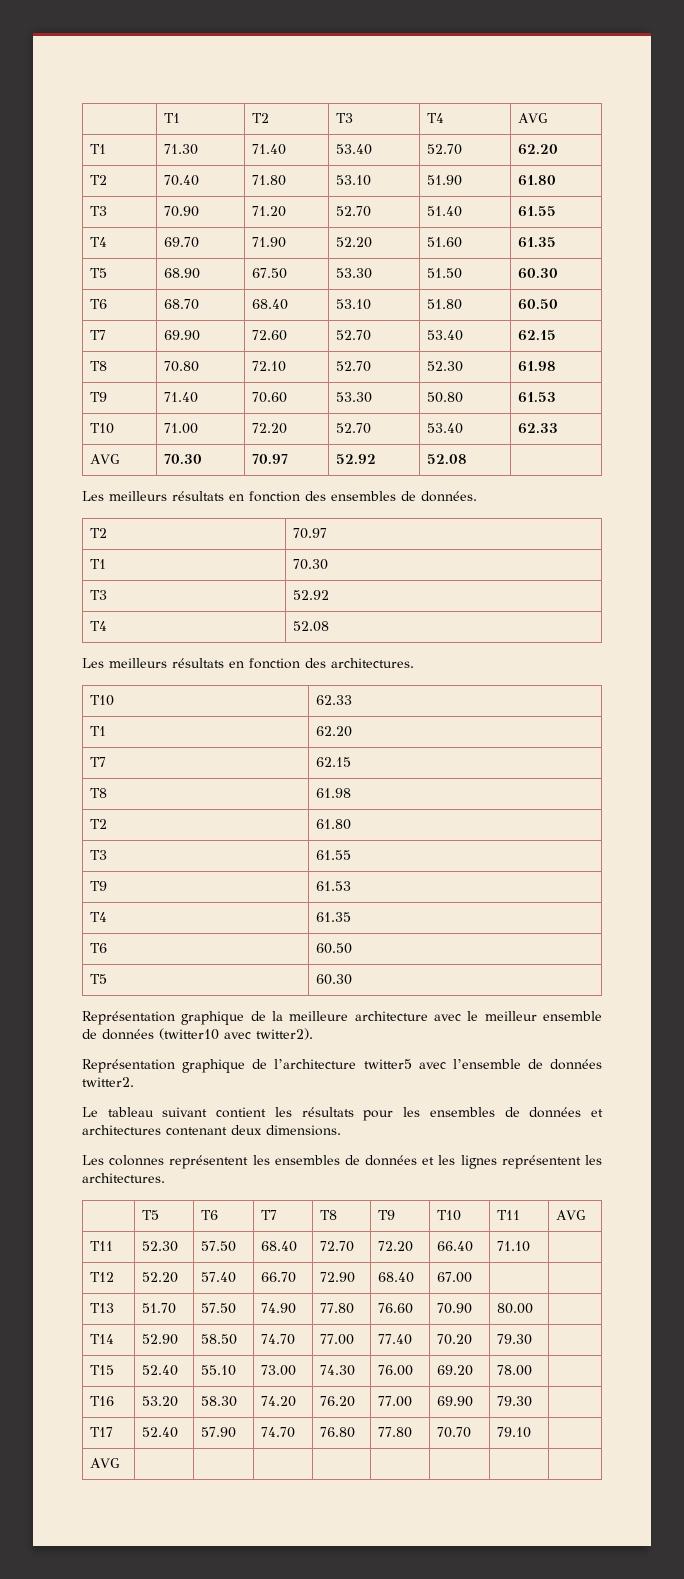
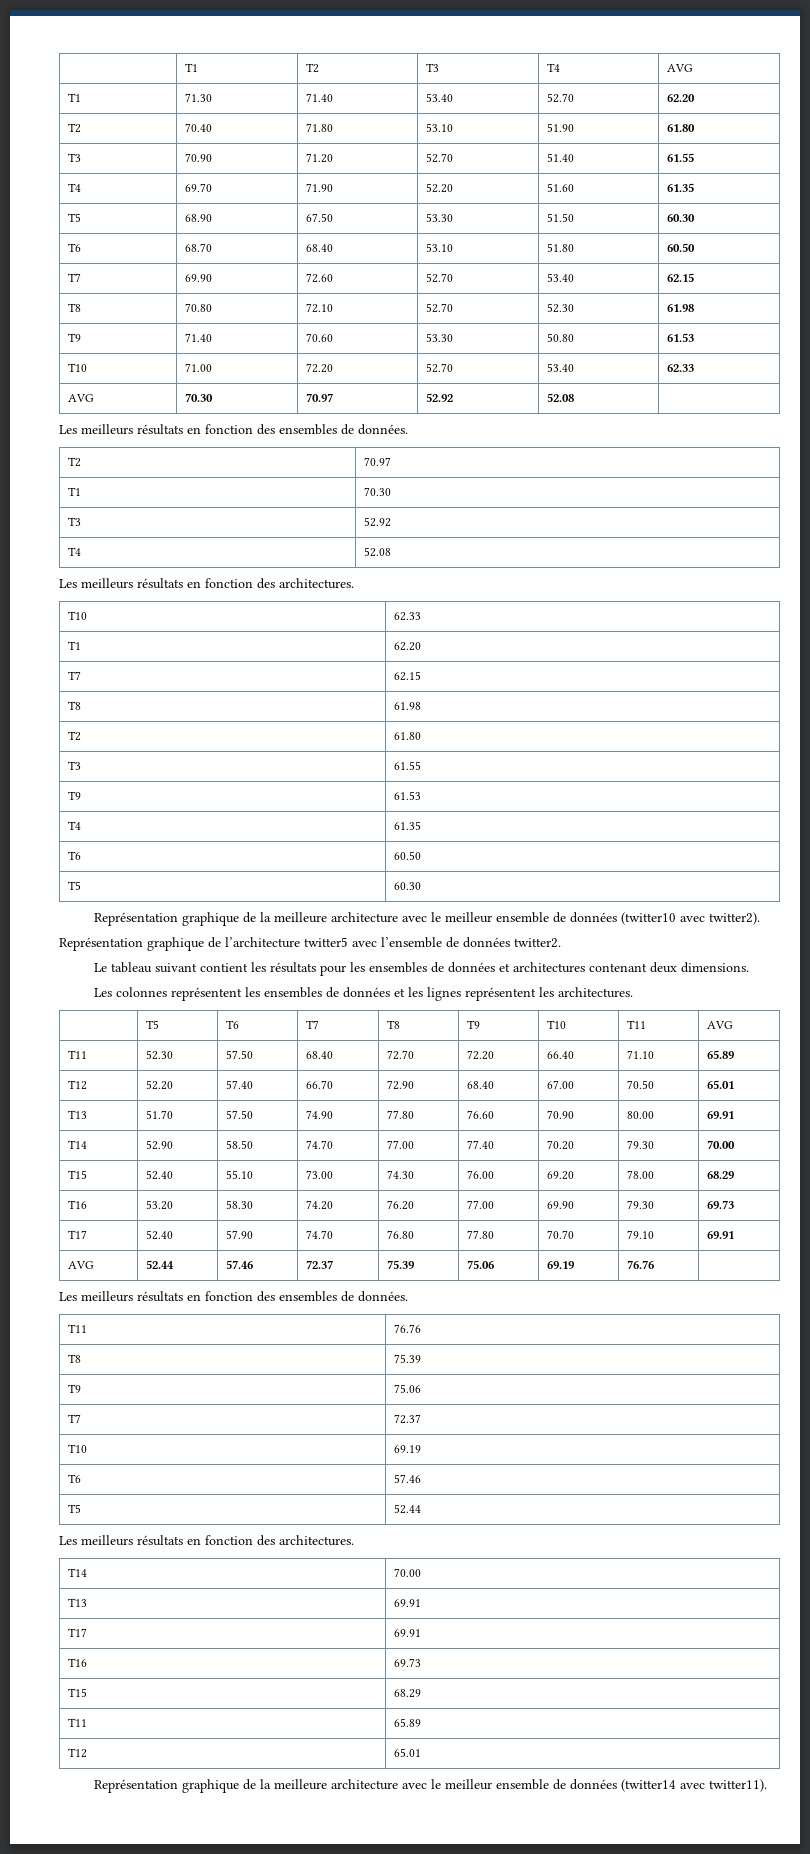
- T11 | 52.30 | 57.50 | 68.40 | 72.70 | 72.20 | 66.40 | 71.10 |
+ T11 | 52.30 | 57.50 | 68.40 | 72.70 | 72.20 | 66.40 | 71.10 | 65.89
- T12 | 52.20 | 57.40 | 66.70 | 72.90 | 68.40 | 67.00 | |
+ T12 | 52.20 | 57.40 | 66.70 | 72.90 | 68.40 | 67.00 | 70.50 | 65.01
- T13 | 51.70 | 57.50 | 74.90 | 77.80 | 76.60 | 70.90 | 80.00 |
+ T13 | 51.70 | 57.50 | 74.90 | 77.80 | 76.60 | 70.90 | 80.00 | 69.91
- T14 | 52.90 | 58.50 | 74.70 | 77.00 | 77.40 | 70.20 | 79.30 |
+ T14 | 52.90 | 58.50 | 74.70 | 77.00 | 77.40 | 70.20 | 79.30 | 70.00
- T15 | 52.40 | 55.10 | 73.00 | 74.30 | 76.00 | 69.20 | 78.00 |
+ T15 | 52.40 | 55.10 | 73.00 | 74.30 | 76.00 | 69.20 | 78.00 | 68.29
- T16 | 53.20 | 58.30 | 74.20 | 76.20 | 77.00 | 69.90 | 79.30 |
+ T16 | 53.20 | 58.30 | 74.20 | 76.20 | 77.00 | 69.90 | 79.30 | 69.73
- T17 | 52.40 | 57.90 | 74.70 | 76.80 | 77.80 | 70.70 | 79.10 |
- AVG | | | | | | | |
+ T17 | 52.40 | 57.90 | 74.70 | 76.80 | 77.80 | 70.70 | 79.10 | 69.91
+ AVG | 52.44 | 57.46 | 72.37 | 75.39 | 75.06 | 69.19 | 76.76 |
+ Les meilleurs résultats en fonction des ensembles de données.
+ T11 | 76.76
+ T8 | 75.39
+ T9 | 75.06
+ T7 | 72.37
+ T10 | 69.19
+ T6 | 57.46
+ T5 | 52.44
+ Les meilleurs résultats en fonction des architectures.
+ T14 | 70.00
+ T13 | 69.91
+ T17 | 69.91
+ T16 | 69.73
+ T15 | 68.29
+ T11 | 65.89
+ T12 | 65.01
+ Représentation graphique de la meilleure architecture avec le meilleur ensemble de données (twitter14 avec twitter11).

